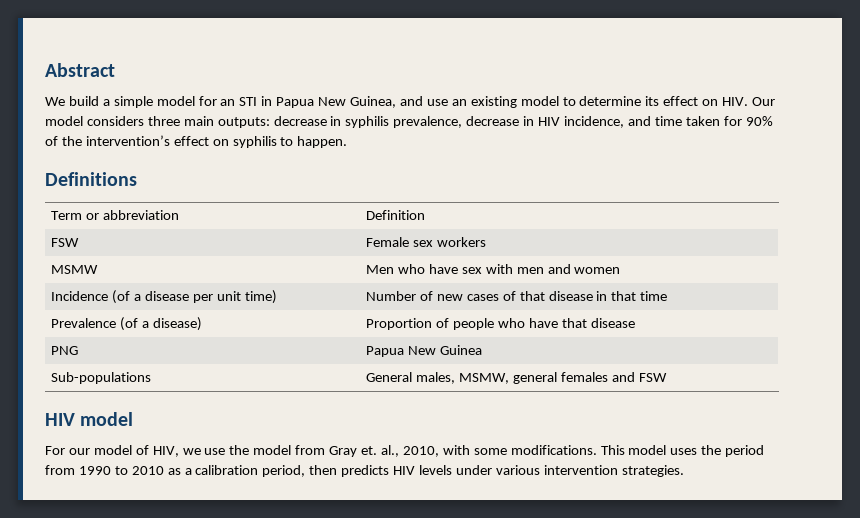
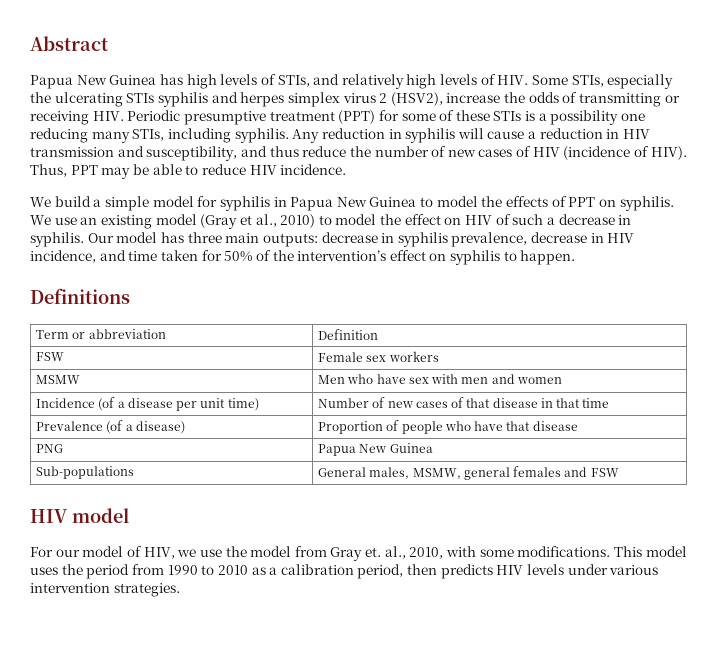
+ Papua New Guinea has high levels of STIs, and relatively high levels of HIV. Some STIs, especially the ulcerating STIs syphilis and herpes simplex virus 2 (HSV2), increase the odds of transmitting or receiving HIV. Periodic presumptive treatment (PPT) for some of these STIs is a possibility one reducing many STIs, including syphilis. Any reduction in syphilis will cause a reduction in HIV transmission and susceptibility, and thus reduce the number of new cases of HIV (incidence of HIV). Thus, PPT may be able to reduce HIV incidence.
- We build a simple model for an STI in Papua New Guinea, and use an existing model to determine its effect on HIV. Our model considers three main outputs: decrease in syphilis prevalence, decrease in HIV incidence, and time taken for 90% of the intervention’s effect on syphilis to happen.
+ We build a simple model for syphilis in Papua New Guinea to model the effects of PPT on syphilis. We use an existing model (Gray et al., 2010) to model the effect on HIV of such a decrease in syphilis. Our model has three main outputs: decrease in syphilis prevalence, decrease in HIV incidence, and time taken for 50% of the intervention’s effect on syphilis to happen.

